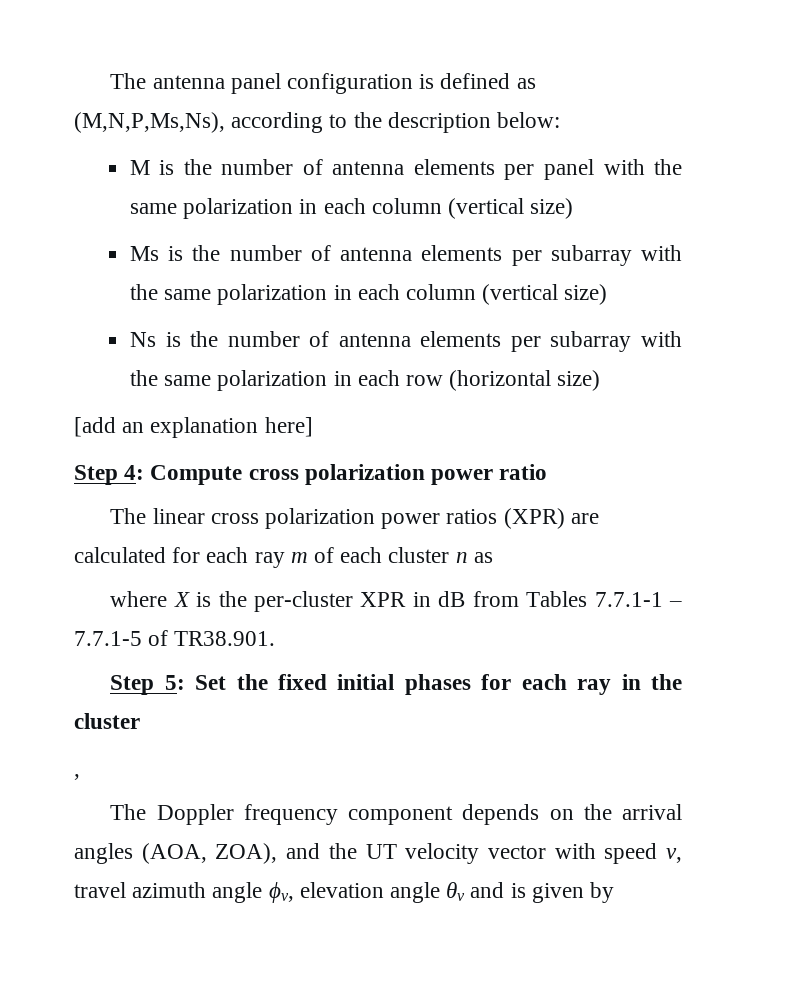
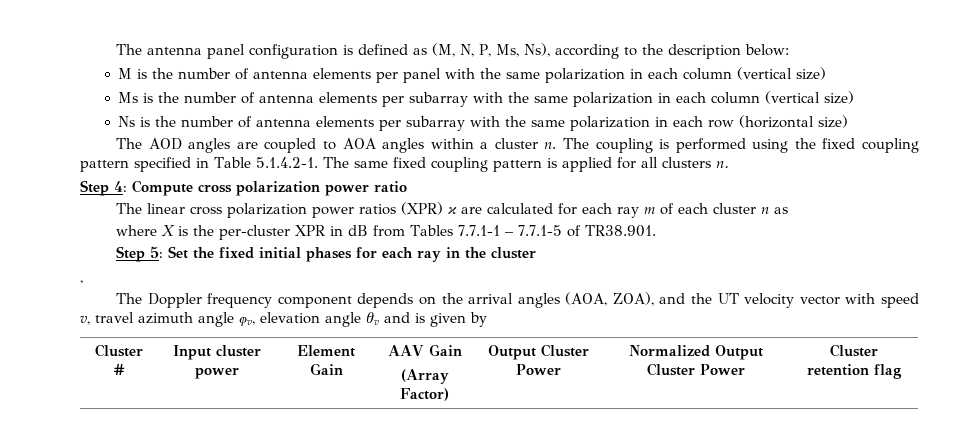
- The antenna panel configuration is defined as (M,N,P,Ms,Ns), according to the description below:
+ The antenna panel configuration is defined as (M, N, P, Ms, Ns), according to the description below:
- [add an explanation here]
+ The AOD angles are coupled to AOA angles within a cluster n. The coupling is performed using the fixed coupling pattern specified in Table 5.1.4.2-1. The same fixed coupling pattern is applied for all clusters n.
- The linear cross polarization power ratios (XPR) are calculated for each ray m of each cluster n as
+ The linear cross polarization power ratios (XPR) κ are calculated for each ray m of each cluster n as
+ Cluster # | Input cluster power | Element Gain | AAV Gain
+ (Array Factor) | Output Cluster Power | Normalized Output Cluster Power | Cluster retention flag

